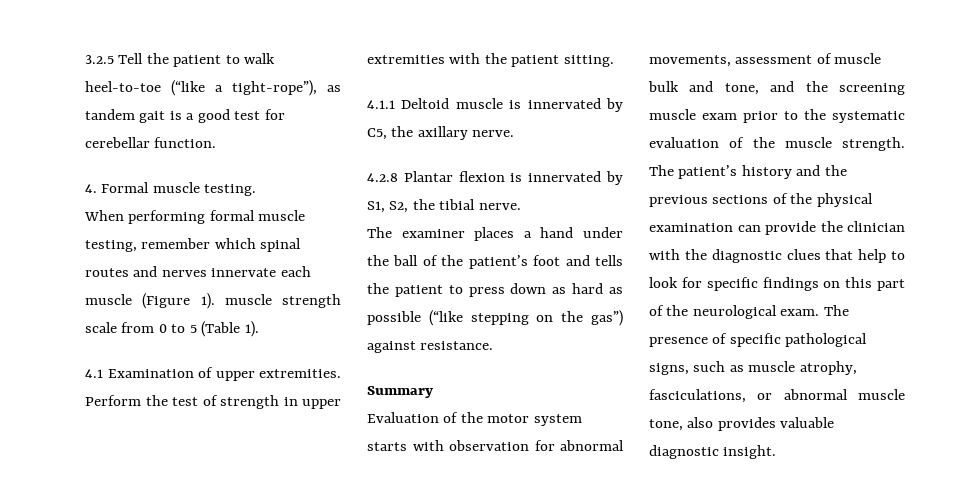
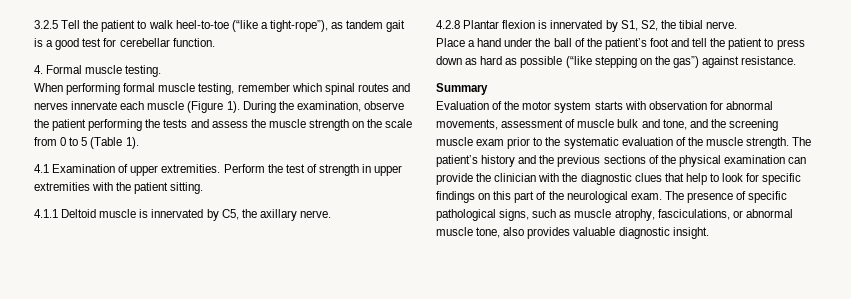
- When performing formal muscle testing, remember which spinal routes and nerves innervate each muscle (Figure 1). muscle strength scale from 0 to 5 (Table 1).
+ When performing formal muscle testing, remember which spinal routes and nerves innervate each muscle (Figure 1). During the examination, observe the patient performing the tests and assess the muscle strength on the scale from 0 to 5 (Table 1).
- The examiner places a hand under the ball of the patient’s foot and tells the patient to press down as hard as possible (“like stepping on the gas”) against resistance.
+ Place a hand under the ball of the patient’s foot and tell the patient to press down as hard as possible (“like stepping on the gas”) against resistance.

